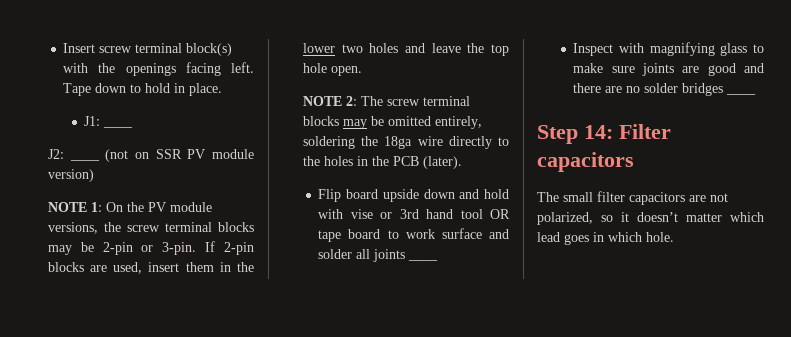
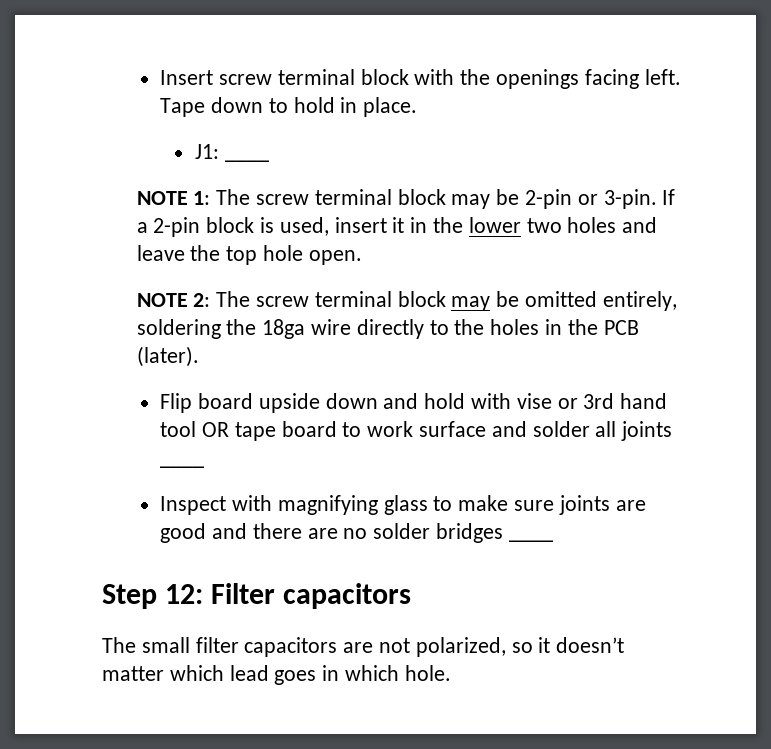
- Insert screw terminal block(s) with the openings facing left.
+ Insert screw terminal block with the openings facing left.
- J2: ____ (not on SSR PV module version)
- NOTE 1: On the PV module versions, the screw terminal blocks may be 2-pin or 3-pin.
+ NOTE 1: The screw terminal block may be 2-pin or 3-pin.
- If 2-pin blocks are used, insert them in the lower two holes and leave the top hole open.
+ If a 2-pin block is used, insert it in the lower two holes and leave the top hole open.
- NOTE 2: The screw terminal blocks may be omitted entirely, soldering the 18ga wire directly to the holes in the PCB (later).
+ NOTE 2: The screw terminal block may be omitted entirely, soldering the 18ga wire directly to the holes in the PCB (later).
- Step 14: Filter capacitors
+ Step 12: Filter capacitors

